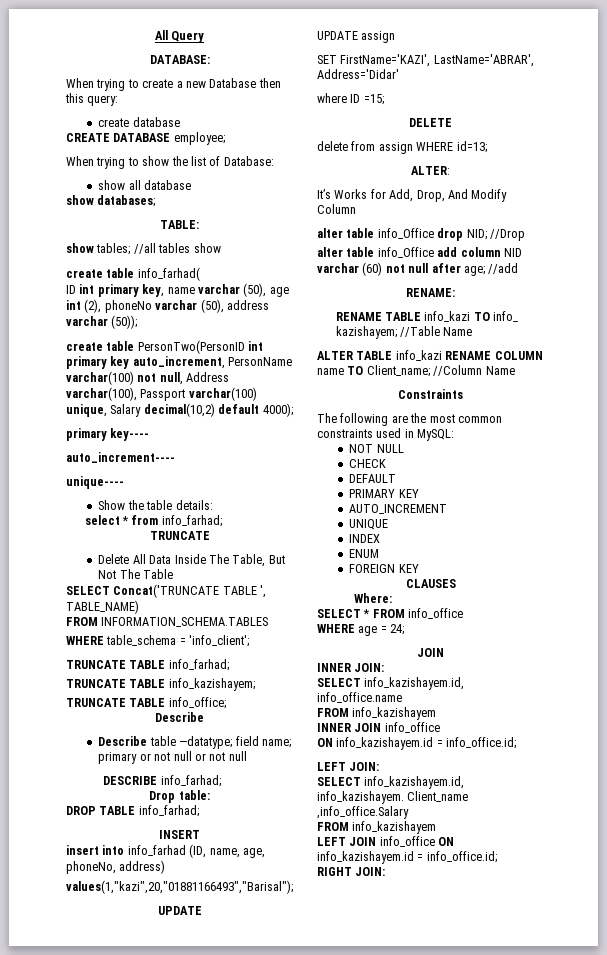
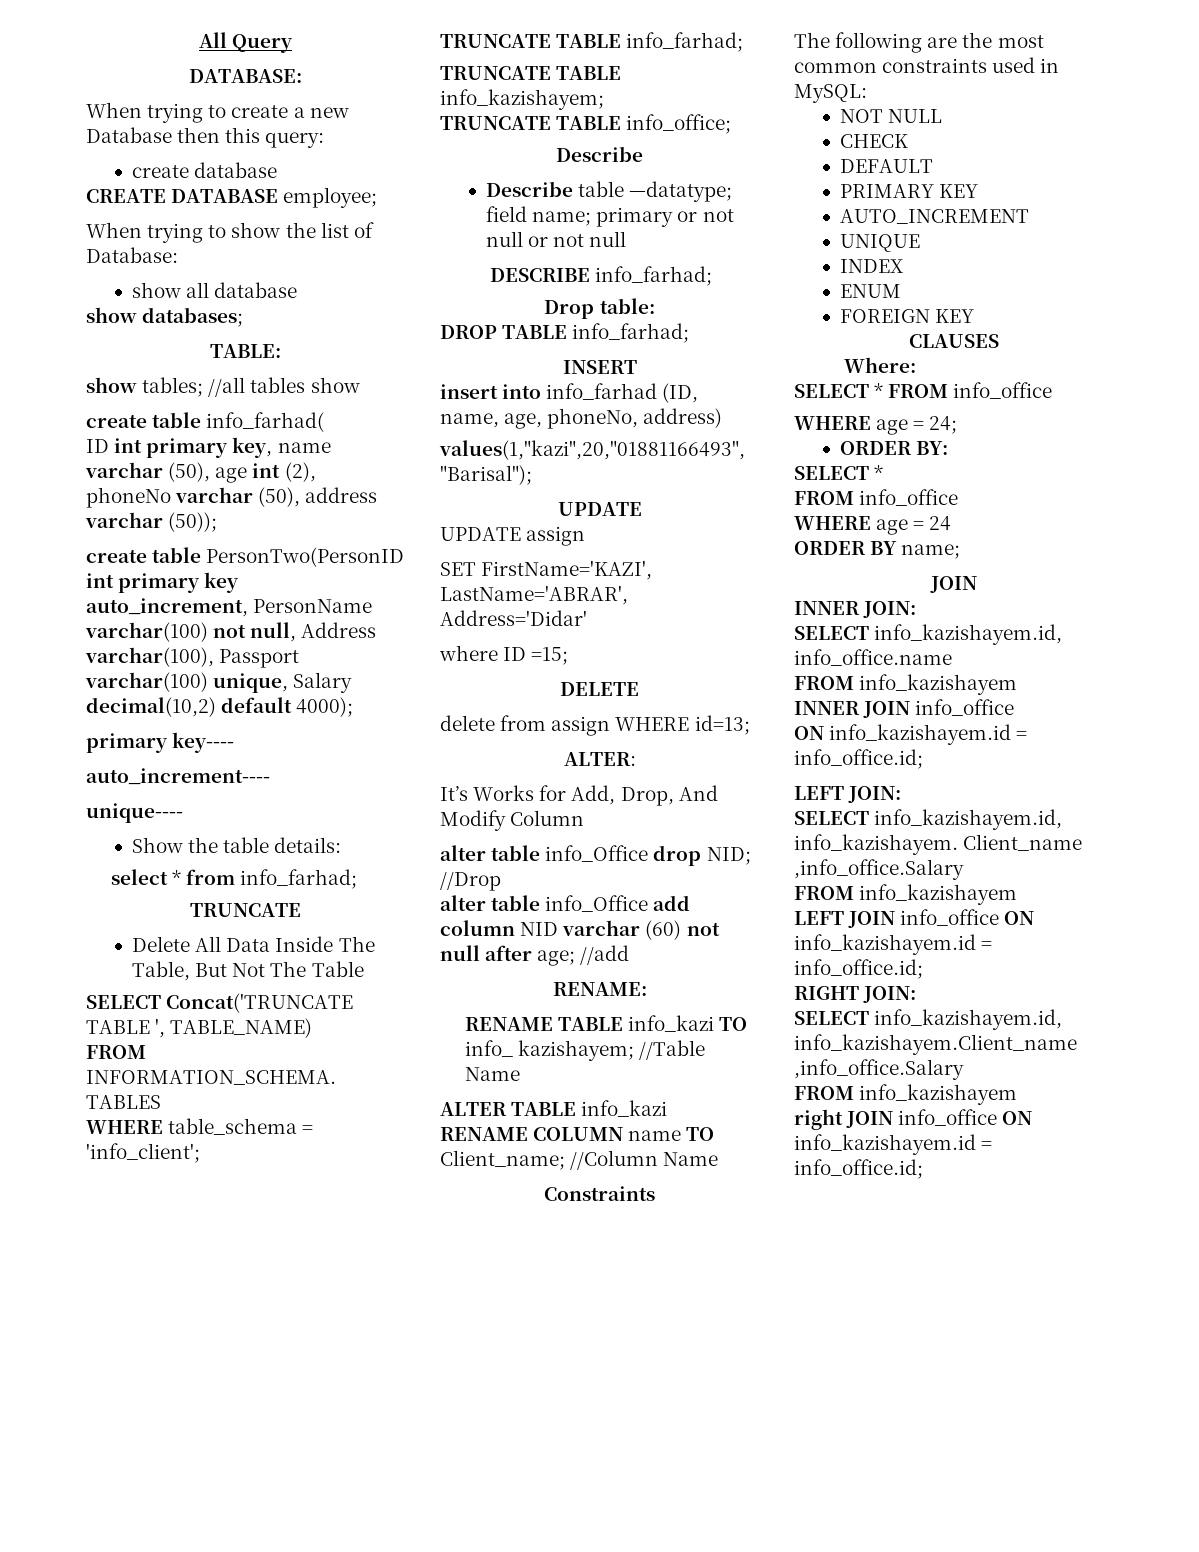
+ ORDER BY:
+ SELECT *
+ FROM info_office
+ WHERE age = 24
+ ORDER BY name;
+ SELECT info_kazishayem.id, info_kazishayem.Client_name ,info_office.Salary
+ FROM info_kazishayem
+ right JOIN info_office ON info_kazishayem.id = info_office.id;

